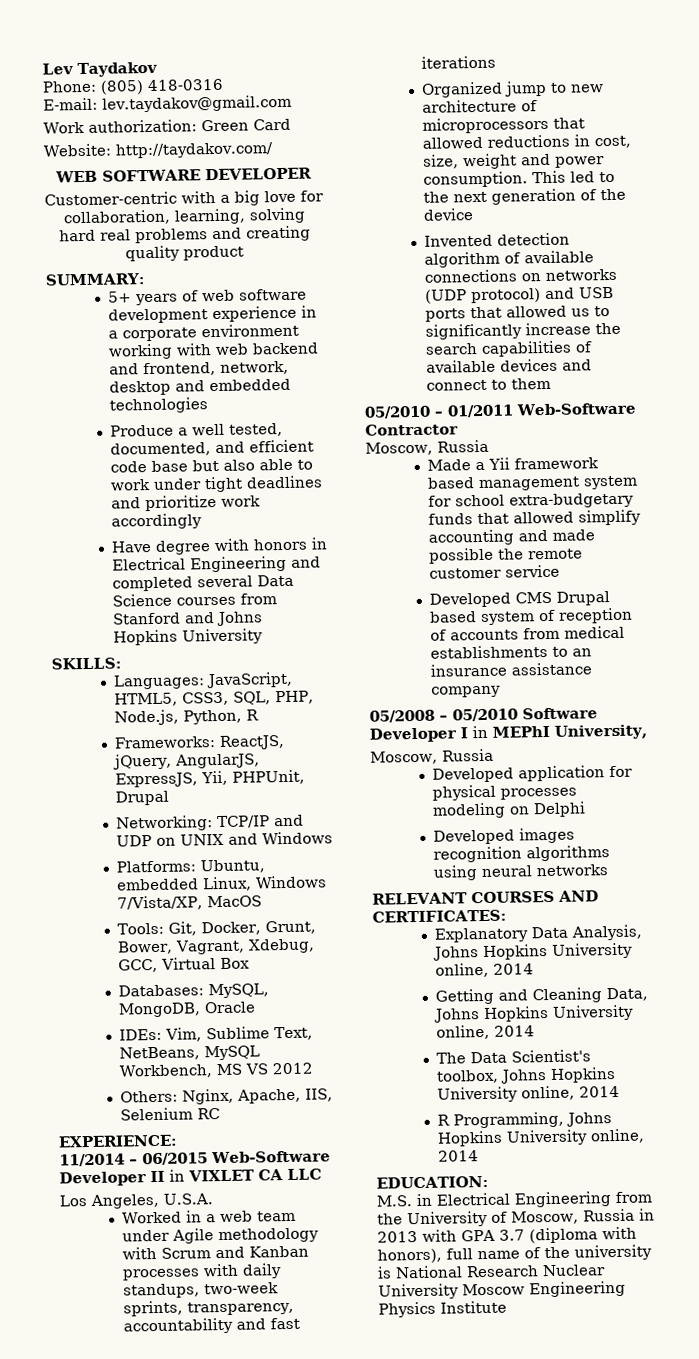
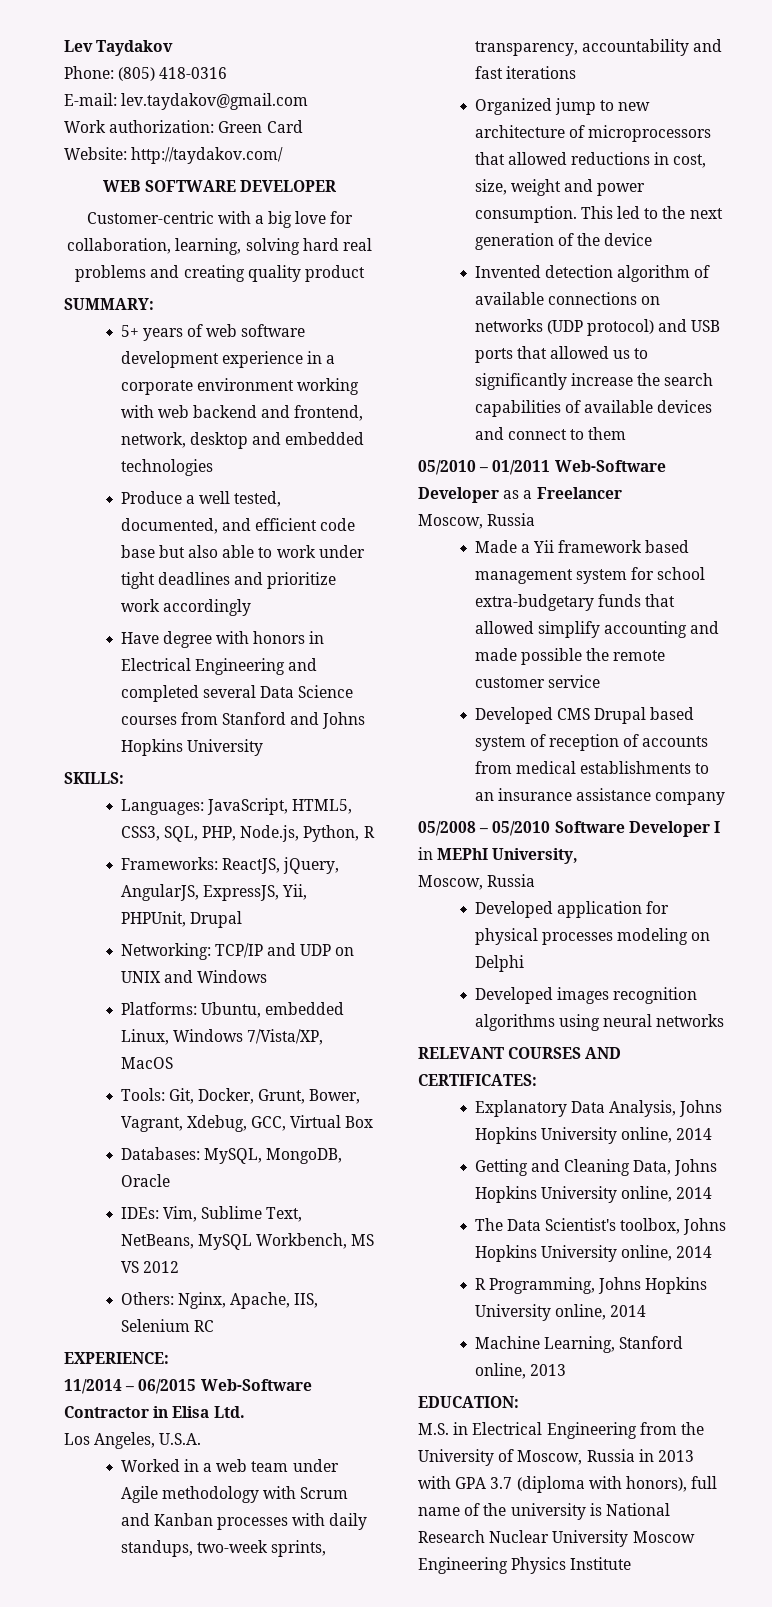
- 11/2014 – 06/2015 Web-Software Developer II in VIXLET CA LLC
+ 11/2014 – 06/2015 Web-Software Contractor in Elisa Ltd.
- 05/2010 – 01/2011 Web-Software Contractor
+ 05/2010 – 01/2011 Web-Software Developer as a Freelancer
+ Machine Learning, Stanford online, 2013

